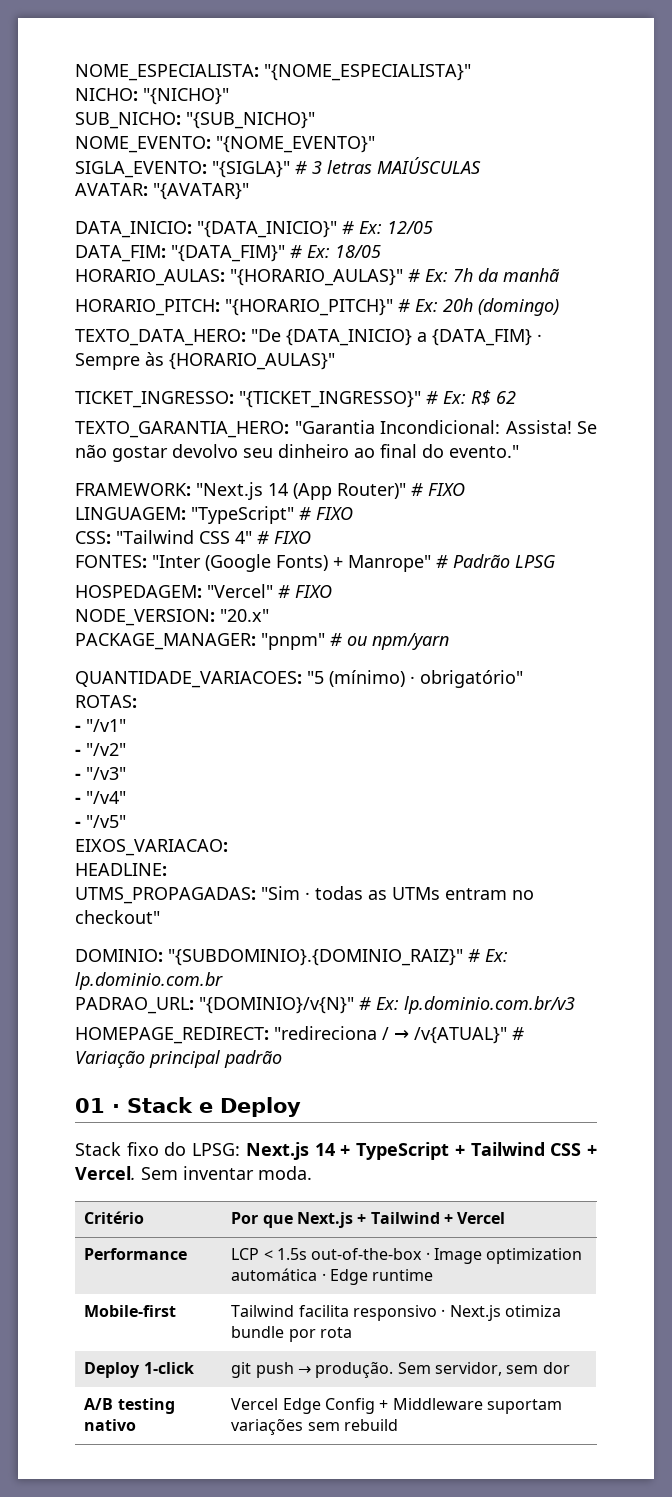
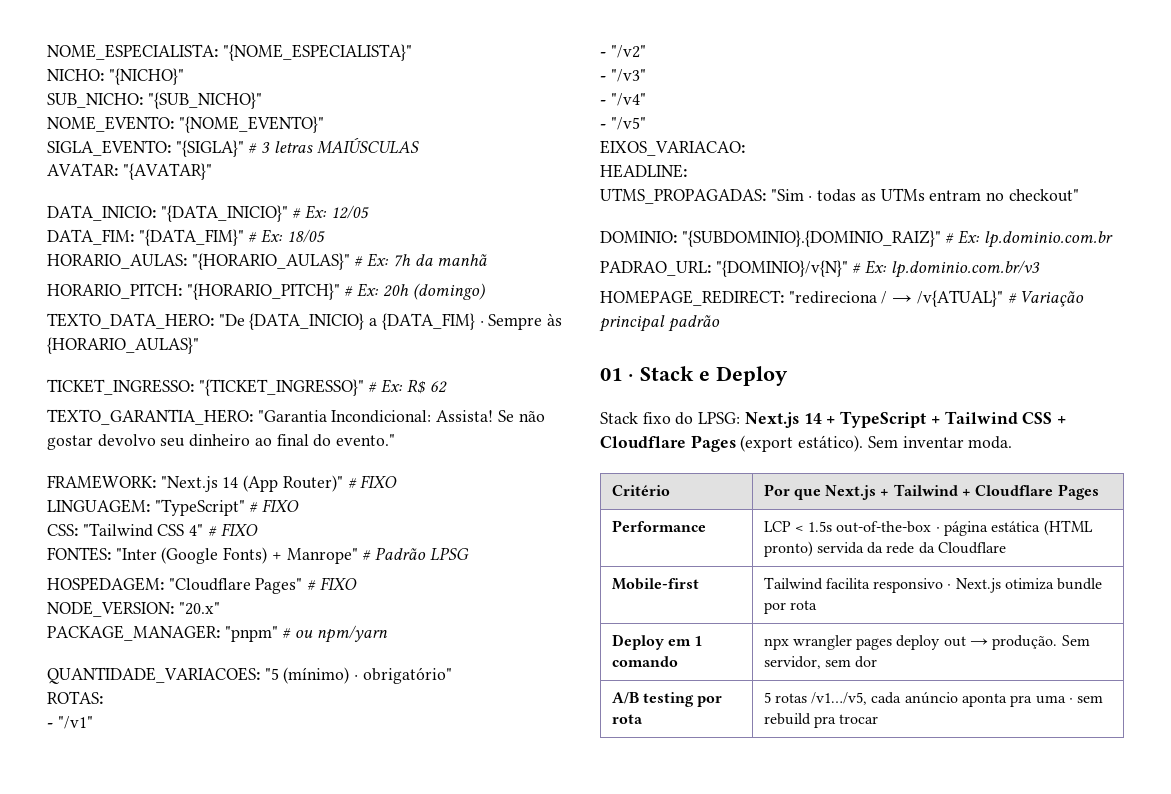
- HOSPEDAGEM: "Vercel" # FIXO
+ HOSPEDAGEM: "Cloudflare Pages" # FIXO
- Stack fixo do LPSG: Next.js 14 + TypeScript + Tailwind CSS + Vercel.
+ Stack fixo do LPSG: Next.js 14 + TypeScript + Tailwind CSS + Cloudflare Pages (export estático).
- Critério | Por que Next.js + Tailwind + Vercel
+ Critério | Por que Next.js + Tailwind + Cloudflare Pages
- Performance | LCP < 1.5s out-of-the-box · Image optimization automática · Edge runtime
+ Performance | LCP < 1.5s out-of-the-box · página estática (HTML pronto) servida da rede da Cloudflare
- Deploy 1-click | git push → produção. Sem servidor, sem dor
+ Deploy em 1 comando | npx wrangler pages deploy out → produção. Sem servidor, sem dor
- A/B testing nativo | Vercel Edge Config + Middleware suportam variações sem rebuild
+ A/B testing por rota | 5 rotas /v1…/v5, cada anúncio aponta pra uma · sem rebuild pra trocar

